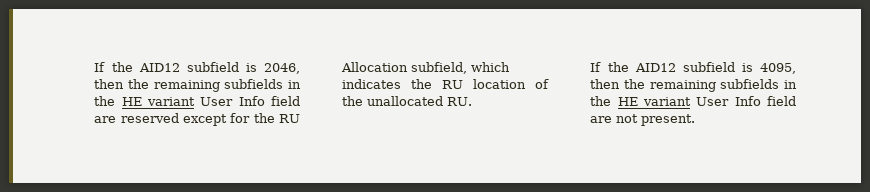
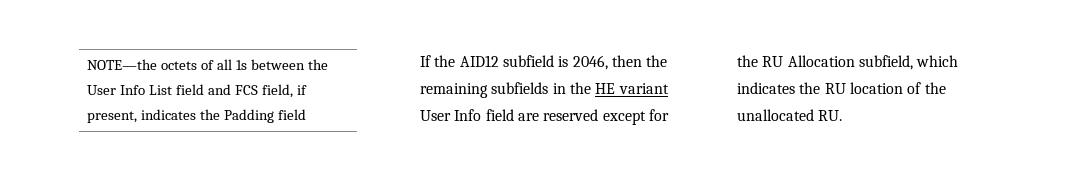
+ NOTE—the octets of all 1s between the User Info List field and FCS field, if present, indicates the Padding field
- If the AID12 subfield is 4095, then the remaining subfields in the HE variant User Info field are not present.

